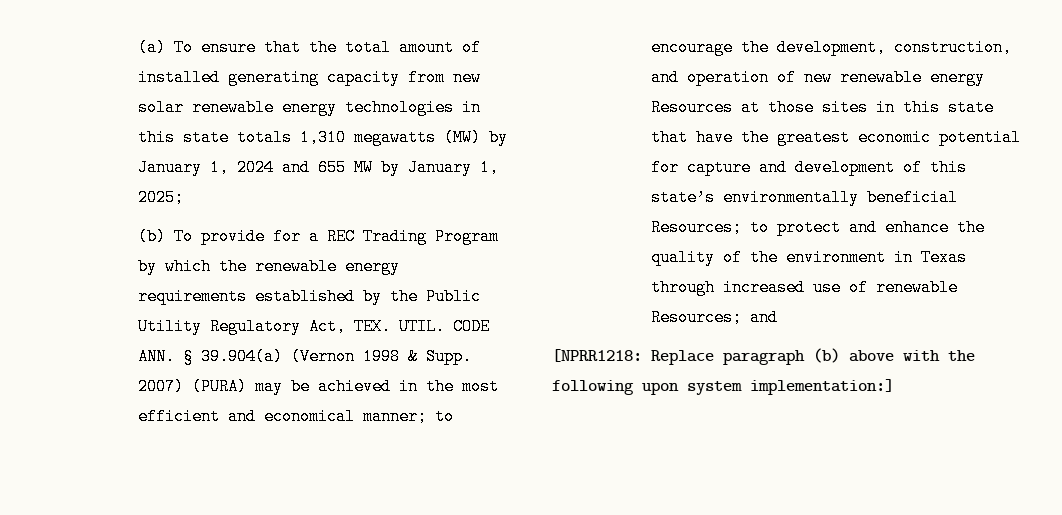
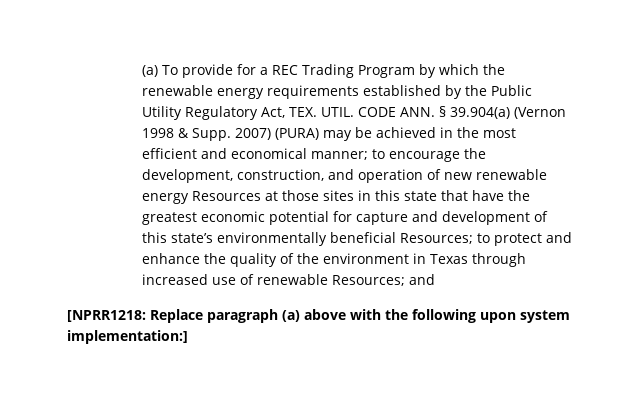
- (a) To ensure that the total amount of installed generating capacity from new solar renewable energy technologies in this state totals 1,310 megawatts (MW) by January 1, 2024 and 655 MW by January 1, 2025;
- (b) To provide for a REC Trading Program by which the renewable energy requirements established by the Public Utility Regulatory Act, TEX. UTIL.
+ (a) To provide for a REC Trading Program by which the renewable energy requirements established by the Public Utility Regulatory Act, TEX. UTIL.
- [NPRR1218: Replace paragraph (b) above with the following upon system implementation:]
+ [NPRR1218: Replace paragraph (a) above with the following upon system implementation:]

